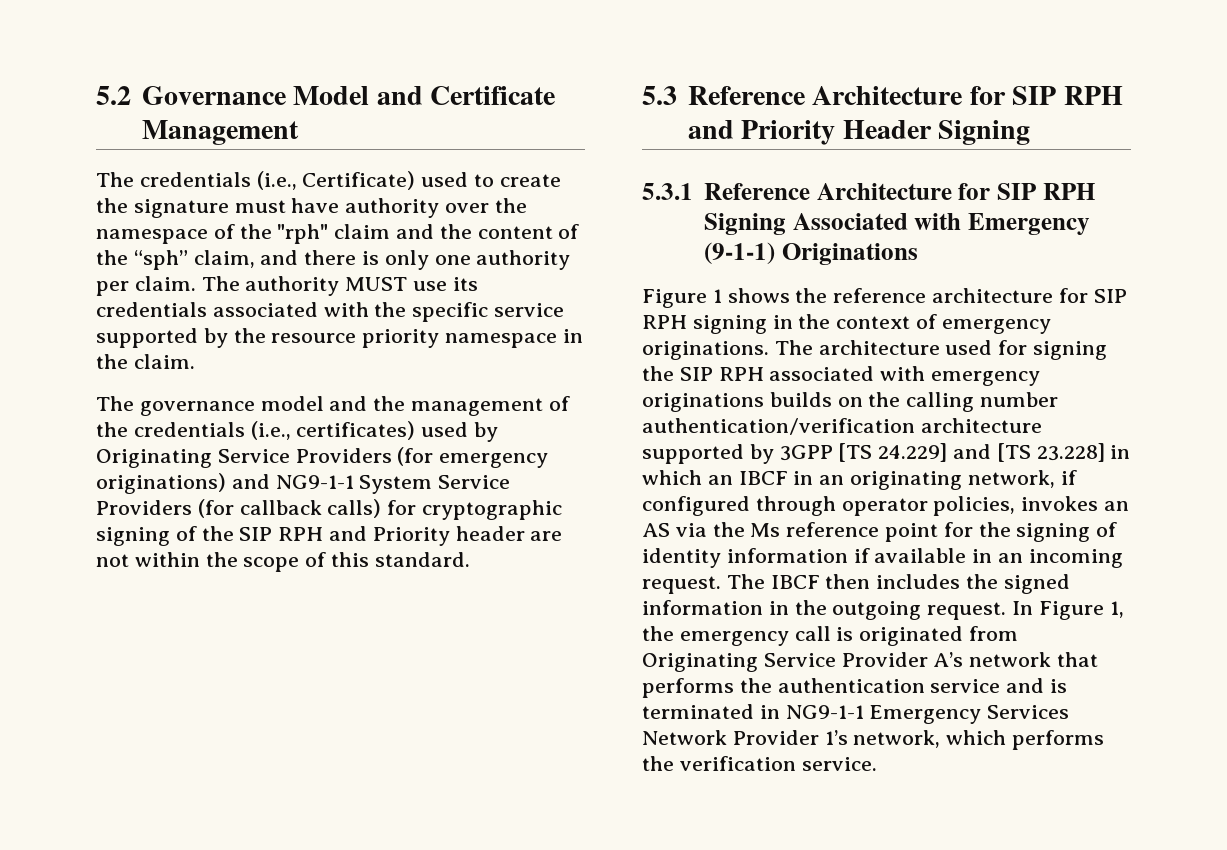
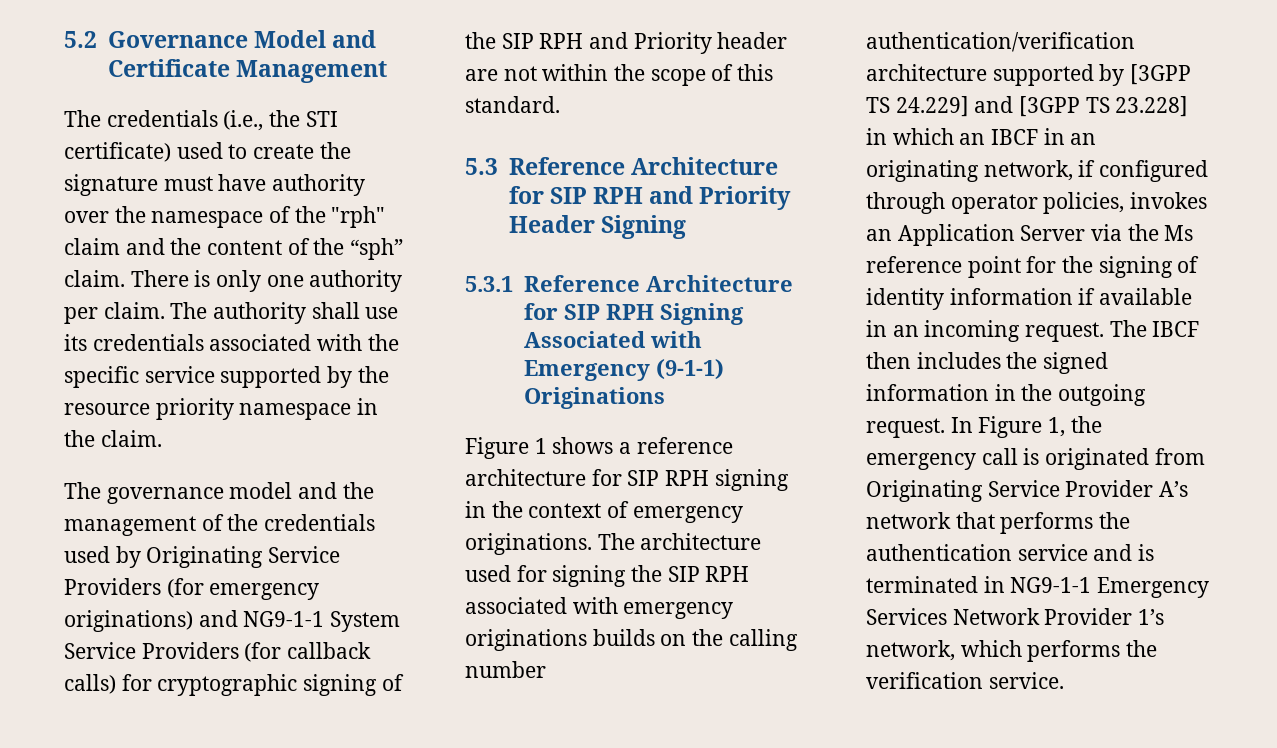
- The credentials (i.e., Certificate) used to create the signature must have authority over the namespace of the "rph" claim and the content of the “sph” claim, and there is only one authority per claim.
+ The credentials (i.e., the STI certificate) used to create the signature must have authority over the namespace of the "rph" claim and the content of the “sph” claim. There is only one authority per claim.
- The authority MUST use its credentials associated with the specific service supported by the resource priority namespace in the claim.
+ The authority shall use its credentials associated with the specific service supported by the resource priority namespace in the claim.
- The governance model and the management of the credentials (i.e., certificates) used by Originating Service Providers (for emergency originations) and NG9-1-1 System Service Providers (for callback calls) for cryptographic signing of the SIP RPH and Priority header are not within the scope of this standard.
+ The governance model and the management of the credentials used by Originating Service Providers (for emergency originations) and NG9-1-1 System Service Providers (for callback calls) for cryptographic signing of the SIP RPH and Priority header are not within the scope of this standard.
- Figure 1 shows the reference architecture for SIP RPH signing in the context of emergency originations.
+ Figure 1 shows a reference architecture for SIP RPH signing in the context of emergency originations.
- The architecture used for signing the SIP RPH associated with emergency originations builds on the calling number authentication/verification architecture supported by 3GPP [TS 24.229] and [TS 23.228] in which an IBCF in an originating network, if configured through operator policies, invokes an AS via the Ms reference point for the signing of identity information if available in an incoming request.
+ The architecture used for signing the SIP RPH associated with emergency originations builds on the calling number authentication/verification architecture supported by [3GPP TS 24.229] and [3GPP TS 23.228] in which an IBCF in an originating network, if configured through operator policies, invokes an Application Server via the Ms reference point for the signing of identity information if available in an incoming request.

